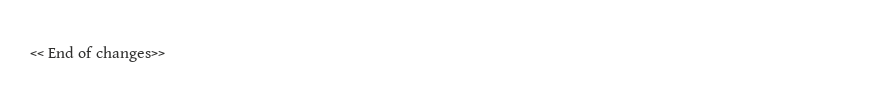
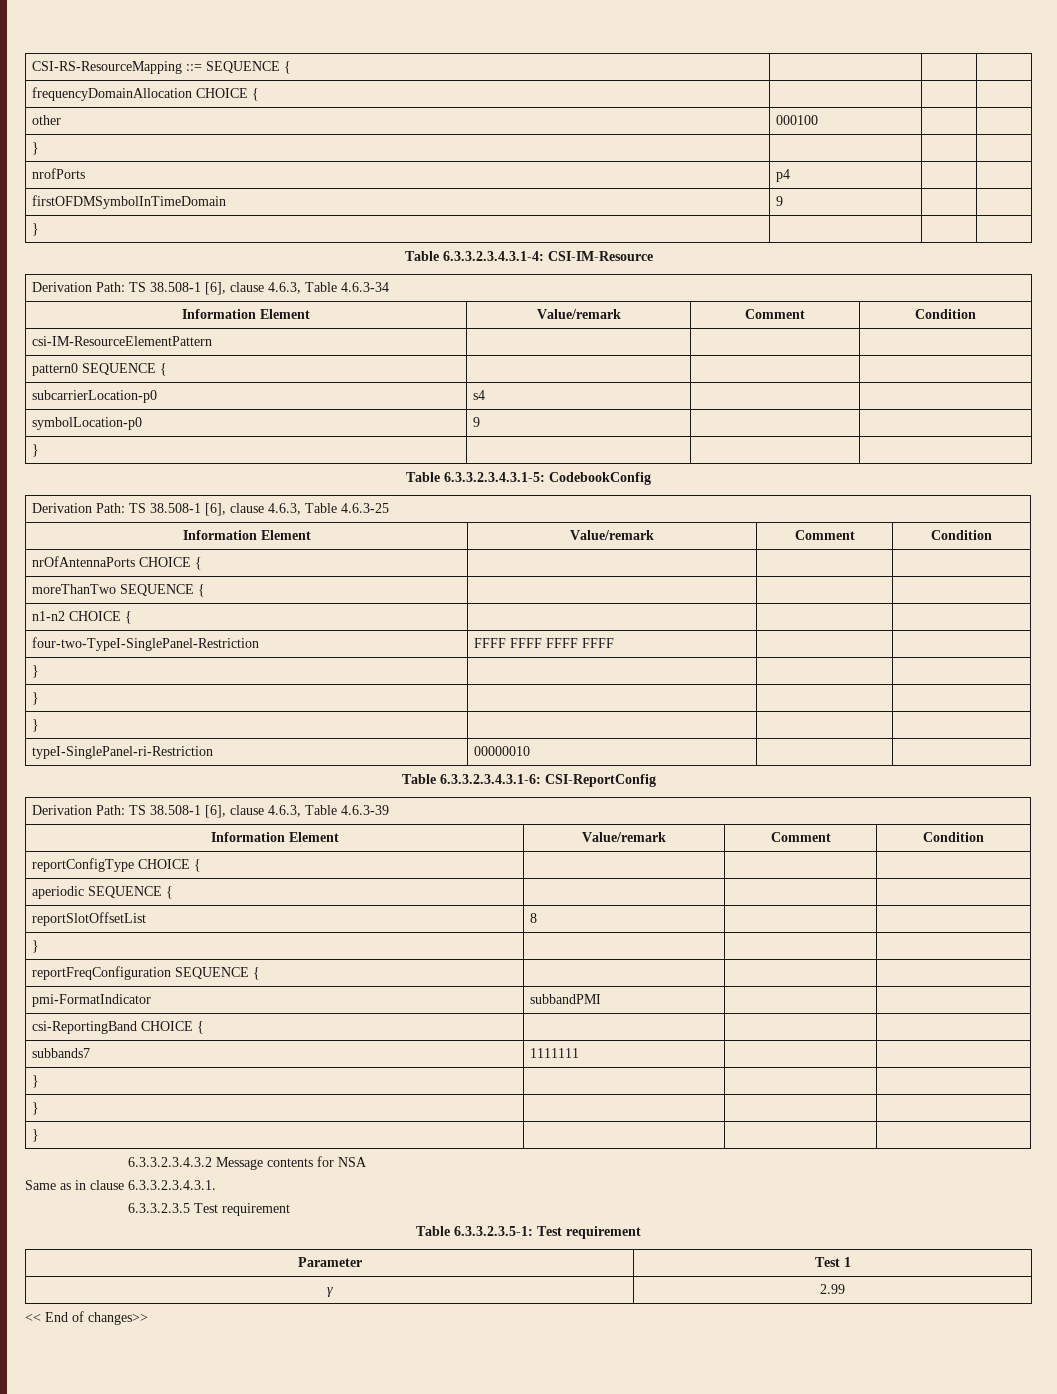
+ CSI-RS-ResourceMapping ::= SEQUENCE { | | |
+ frequencyDomainAllocation CHOICE { | | |
+ other | 000100 | |
+ } | | |
+ nrofPorts | p4 | |
+ firstOFDMSymbolInTimeDomain | 9 | |
+ } | | |
+ Table 6.3.3.2.3.4.3.1-4: CSI-IM-Resource
+ Derivation Path: TS 38.508-1 [6], clause 4.6.3, Table 4.6.3-34
+ Information Element | Value/remark | Comment | Condition
+ csi-IM-ResourceElementPattern | | |
+ pattern0 SEQUENCE { | | |
+ subcarrierLocation-p0 | s4 | |
+ symbolLocation-p0 | 9 | |
+ } | | |
+ Table 6.3.3.2.3.4.3.1-5: CodebookConfig
+ Derivation Path: TS 38.508-1 [6], clause 4.6.3, Table 4.6.3-25
+ Information Element | Value/remark | Comment | Condition
+ nrOfAntennaPorts CHOICE { | | |
+ moreThanTwo SEQUENCE { | | |
+ n1-n2 CHOICE { | | |
+ four-two-TypeI-SinglePanel-Restriction | FFFF FFFF FFFF FFFF | |
+ } | | |
+ } | | |
+ } | | |
+ typeI-SinglePanel-ri-Restriction | 00000010 | |
+ Table 6.3.3.2.3.4.3.1-6: CSI-ReportConfig
+ Derivation Path: TS 38.508-1 [6], clause 4.6.3, Table 4.6.3-39
+ Information Element | Value/remark | Comment | Condition
+ reportConfigType CHOICE { | | |
+ aperiodic SEQUENCE { | | |
+ reportSlotOffsetList | 8 | |
+ } | | |
+ reportFreqConfiguration SEQUENCE { | | |
+ pmi-FormatIndicator | subbandPMI | |
+ csi-ReportingBand CHOICE { | | |
+ subbands7 | 1111111 | |
+ } | | |
+ } | | |
+ } | | |
+ 6.3.3.2.3.4.3.2 Message contents for NSA
+ Same as in clause 6.3.3.2.3.4.3.1.
+ 6.3.3.2.3.5 Test requirement
+ Table 6.3.3.2.3.5-1: Test requirement
+ Parameter | Test 1
+ γ | 2.99

